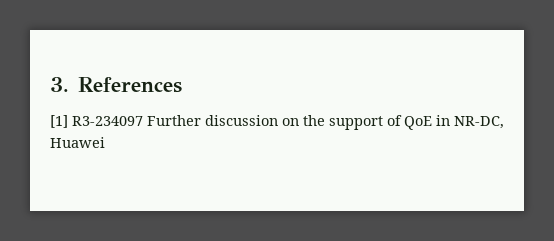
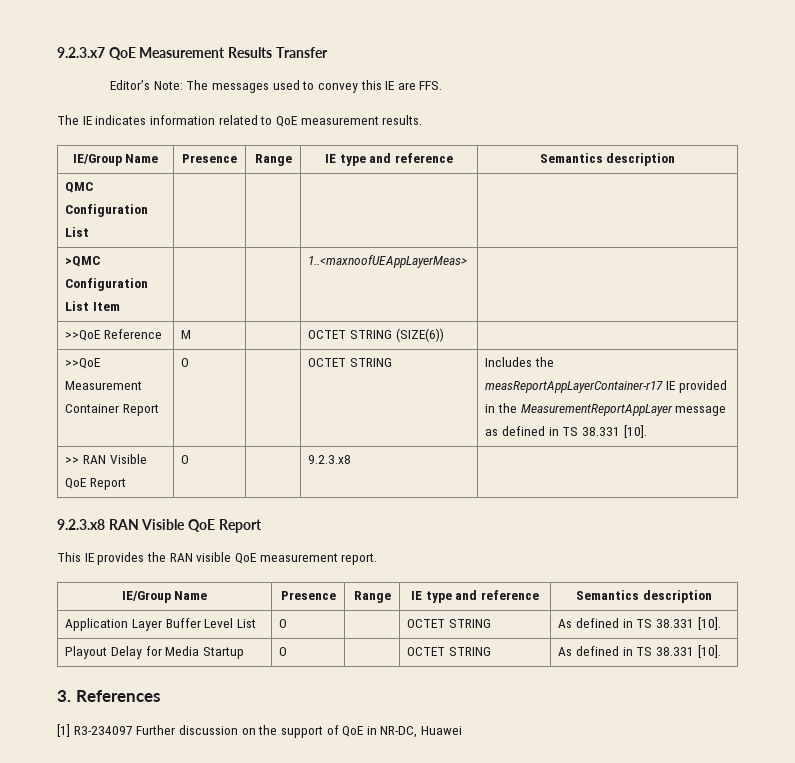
+ 9.2.3.x7 QoE Measurement Results Transfer
+ Editor’s Note: The messages used to convey this IE are FFS.
+ The IE indicates information related to QoE measurement results.
+ IE/Group Name | Presence | Range | IE type and reference | Semantics description
+ QMC Configuration List | | | |
+ >QMC Configuration List Item | | | 1..<maxnoofUEAppLayerMeas> |
+ >>QoE Reference | M | | OCTET STRING (SIZE(6)) |
+ >>QoE Measurement Container Report | O | | OCTET STRING | Includes the measReportAppLayerContainer-r17 IE provided in the MeasurementReportAppLayer message as defined in TS 38.331 [10].
+ >> RAN Visible QoE Report | O | | 9.2.3.x8 |
+ 9.2.3.x8 RAN Visible QoE Report
+ This IE provides the RAN visible QoE measurement report.
+ IE/Group Name | Presence | Range | IE type and reference | Semantics description
+ Application Layer Buffer Level List | O | | OCTET STRING | As defined in TS 38.331 [10].
+ Playout Delay for Media Startup | O | | OCTET STRING | As defined in TS 38.331 [10].

